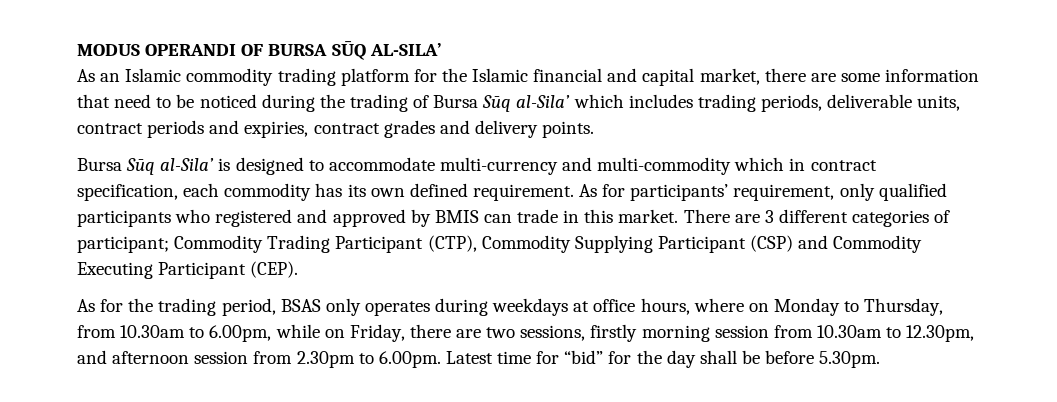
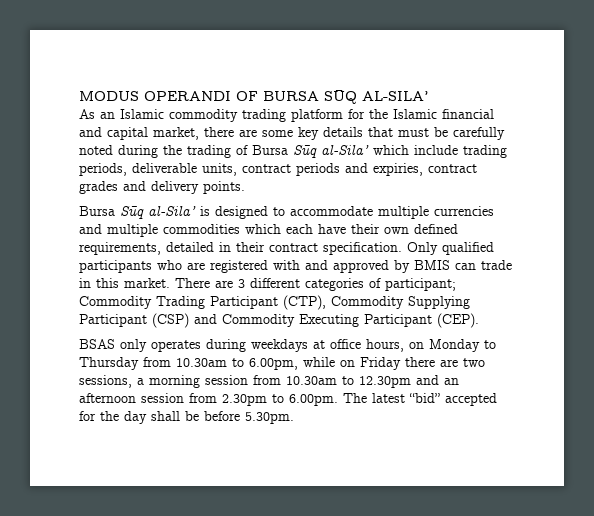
- As an Islamic commodity trading platform for the Islamic financial and capital market, there are some information that need to be noticed during the trading of Bursa Sūq al-Sila’ which includes trading periods, deliverable units, contract periods and expiries, contract grades and delivery points.
+ As an Islamic commodity trading platform for the Islamic financial and capital market, there are some key details that must be carefully noted during the trading of Bursa Sūq al-Sila’ which include trading periods, deliverable units, contract periods and expiries, contract grades and delivery points.
- Bursa Sūq al-Sila’ is designed to accommodate multi-currency and multi-commodity which in contract specification, each commodity has its own defined requirement. As for participants’ requirement, only qualified participants who registered and approved by BMIS can trade in this market.
+ Bursa Sūq al-Sila’ is designed to accommodate multiple currencies and multiple commodities which each have their own defined requirements, detailed in their contract specification. Only qualified participants who are registered with and approved by BMIS can trade in this market.
- As for the trading period, BSAS only operates during weekdays at office hours, where on Monday to Thursday, from 10.30am to 6.00pm, while on Friday, there are two sessions, firstly morning session from 10.30am to 12.30pm, and afternoon session from 2.30pm to 6.00pm. Latest time for “bid” for the day shall be before 5.30pm.
+ BSAS only operates during weekdays at office hours, on Monday to Thursday from 10.30am to 6.00pm, while on Friday there are two sessions, a morning session from 10.30am to 12.30pm and an afternoon session from 2.30pm to 6.00pm. The latest “bid” accepted for the day shall be before 5.30pm.

